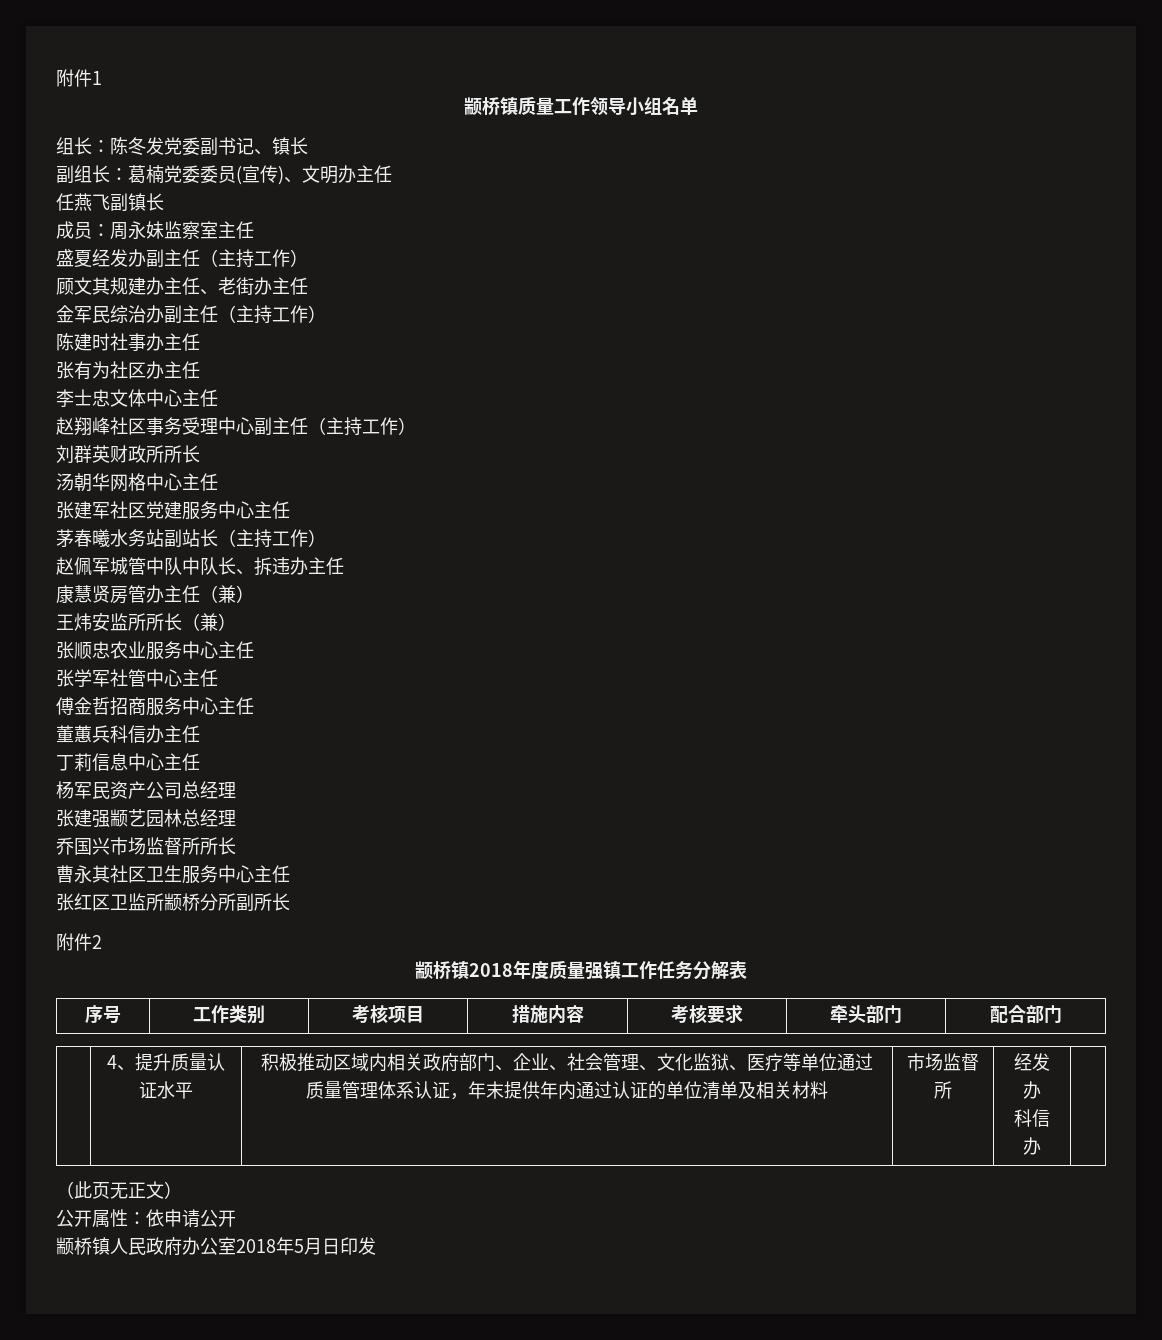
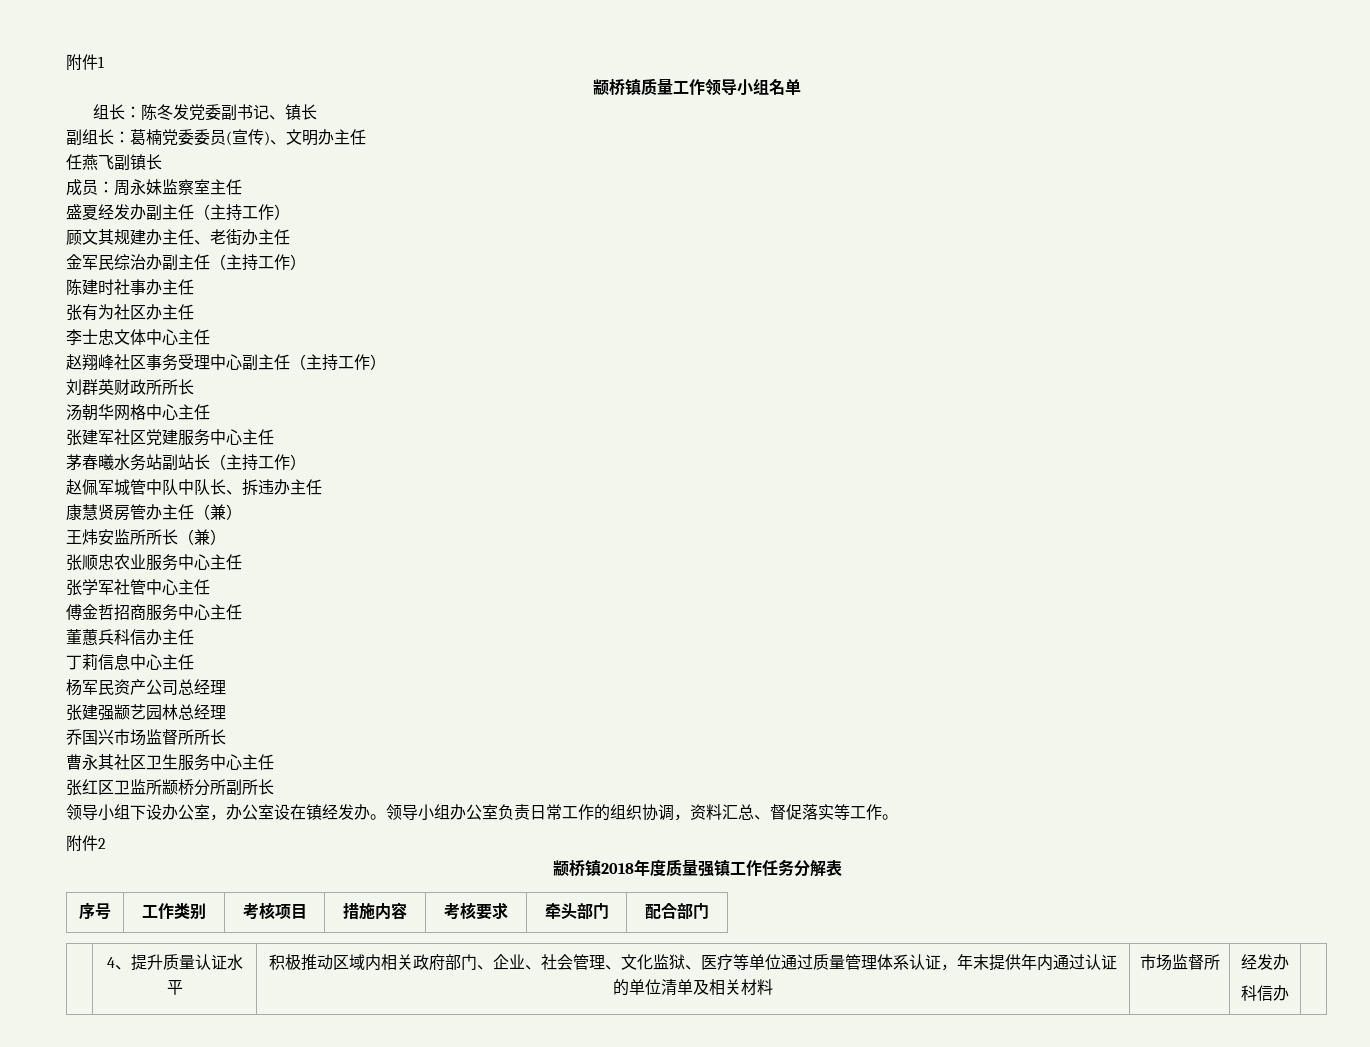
+ 领导小组下设办公室，办公室设在镇经发办。领导小组办公室负责日常工作的组织协调，资料汇总、督促落实等工作。
- （此页无正文）
- 公开属性：依申请公开
- 颛桥镇人民政府办公室2018年5月日印发

